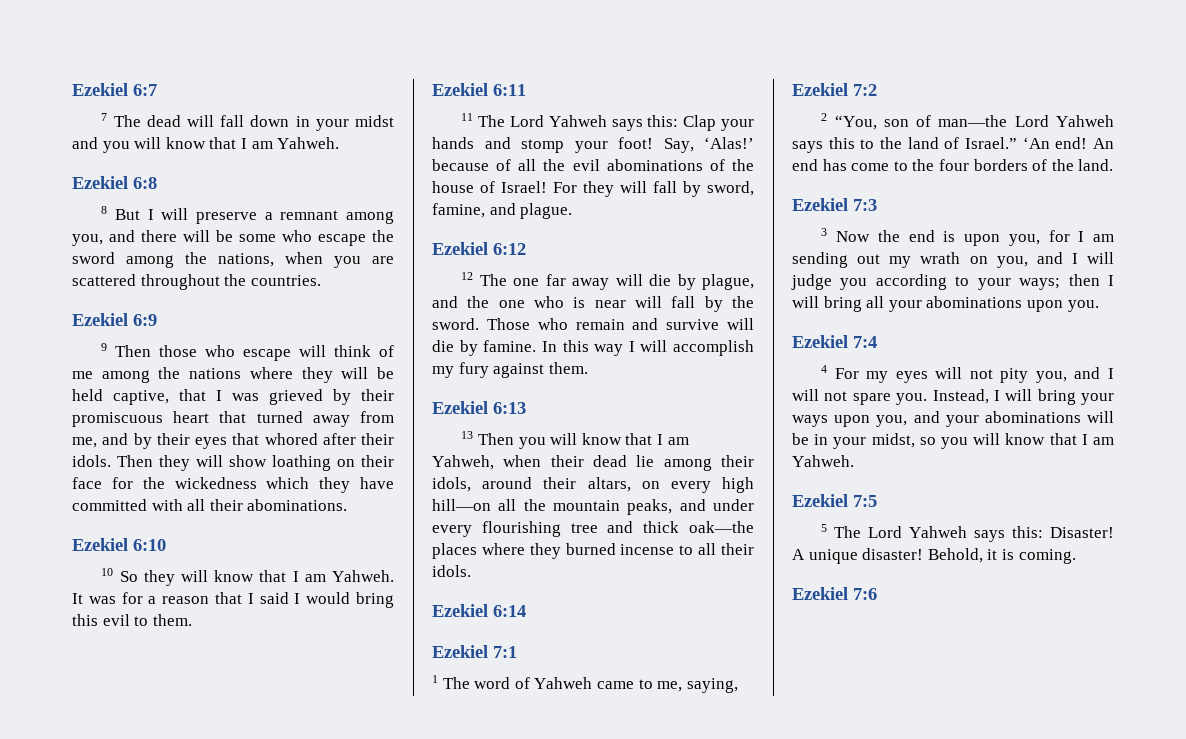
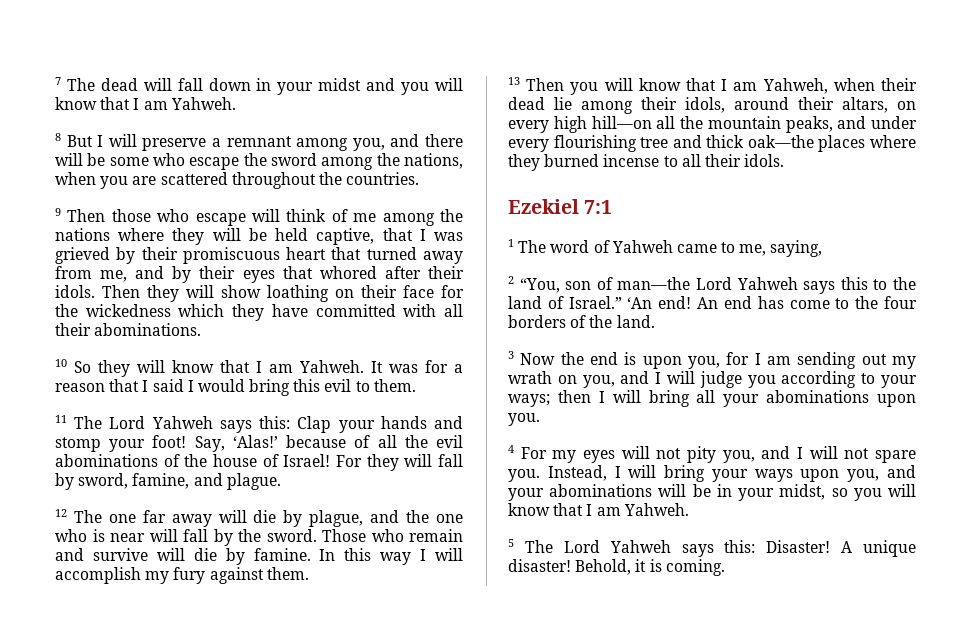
- Ezekiel 6:7
- Ezekiel 6:8
- Ezekiel 6:9
- Ezekiel 6:10
- Ezekiel 6:11
- Ezekiel 6:12
- Ezekiel 6:13
- Ezekiel 6:14
- Ezekiel 7:2
- Ezekiel 7:3
- Ezekiel 7:4
- Ezekiel 7:5
- Ezekiel 7:6

